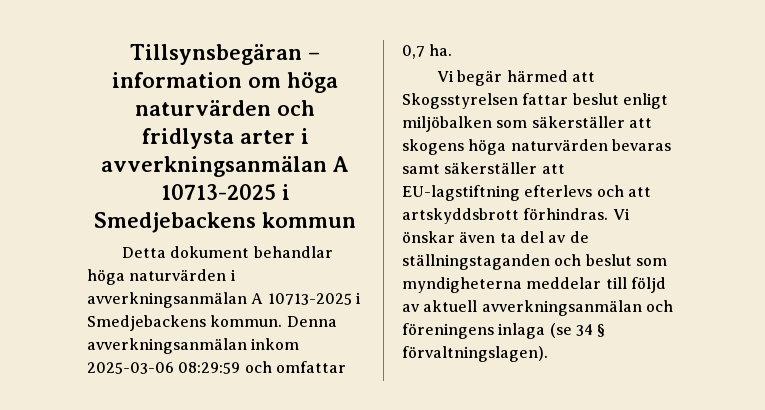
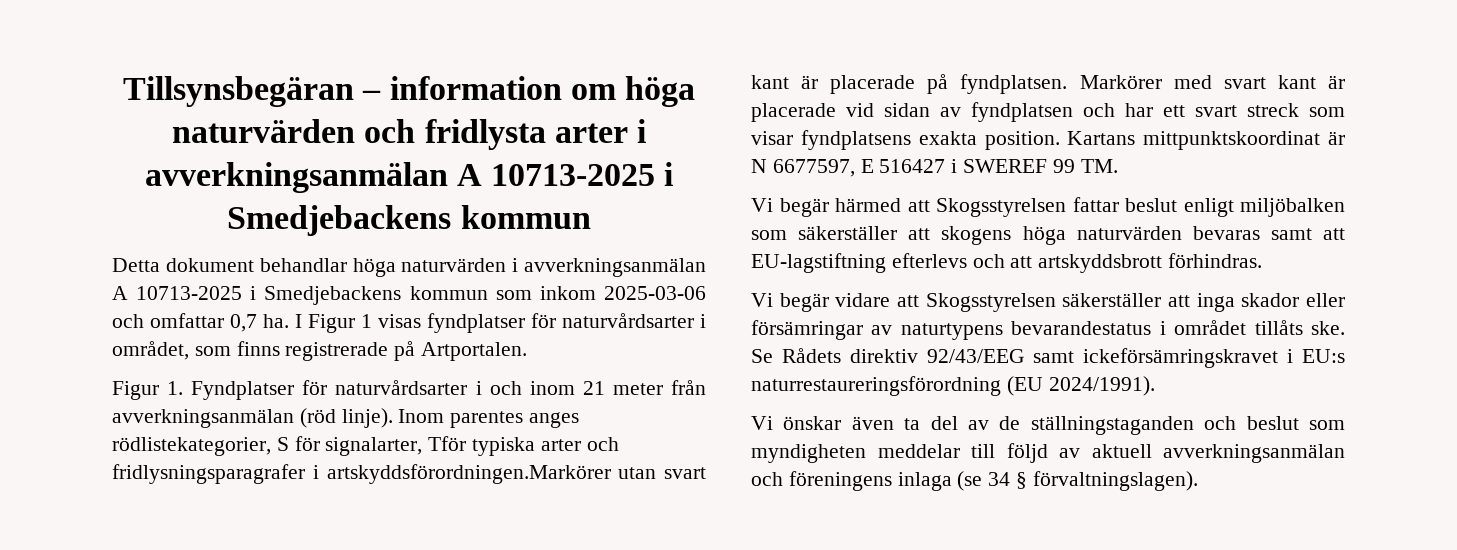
- Detta dokument behandlar höga naturvärden i avverkningsanmälan A 10713-2025 i Smedjebackens kommun. Denna avverkningsanmälan inkom 2025-03-06 08:29:59 och omfattar 0,7 ha.
+ Detta dokument behandlar höga naturvärden i avverkningsanmälan A 10713-2025 i Smedjebackens kommun som inkom 2025-03-06 och omfattar 0,7 ha. I Figur 1 visas fyndplatser för naturvårdsarter i området, som finns registrerade på Artportalen.
+ Figur 1. Fyndplatser för naturvårdsarter i och inom 21 meter från avverkningsanmälan (röd linje). Inom parentes anges rödlistekategorier, S för signalarter, Tför typiska arter och fridlysningsparagrafer i artskyddsförordningen.Markörer utan svart kant är placerade på fyndplatsen. Markörer med svart kant är placerade vid sidan av fyndplatsen och har ett svart streck som visar fyndplatsens exakta position. Kartans mittpunktskoordinat är N 6677597, E 516427 i SWEREF 99 TM.
- Vi begär härmed att Skogsstyrelsen fattar beslut enligt miljöbalken som säkerställer att skogens höga naturvärden bevaras samt säkerställer att EU-lagstiftning efterlevs och att artskyddsbrott förhindras. Vi önskar även ta del av de ställningstaganden och beslut som myndigheterna meddelar till följd av aktuell avverkningsanmälan och föreningens inlaga (se 34 § förvaltningslagen).
+ Vi begär härmed att Skogsstyrelsen fattar beslut enligt miljöbalken som säkerställer att skogens höga naturvärden bevaras samt att EU-lagstiftning efterlevs och att artskyddsbrott förhindras.
+ Vi begär vidare att Skogsstyrelsen säkerställer att inga skador eller försämringar av naturtypens bevarandestatus i området tillåts ske. Se Rådets direktiv 92/43/EEG samt ickeförsämringskravet i EU:s naturrestaureringsförordning (EU 2024/1991).
+ Vi önskar även ta del av de ställningstaganden och beslut som myndigheten meddelar till följd av aktuell avverkningsanmälan och föreningens inlaga (se 34 § förvaltningslagen).

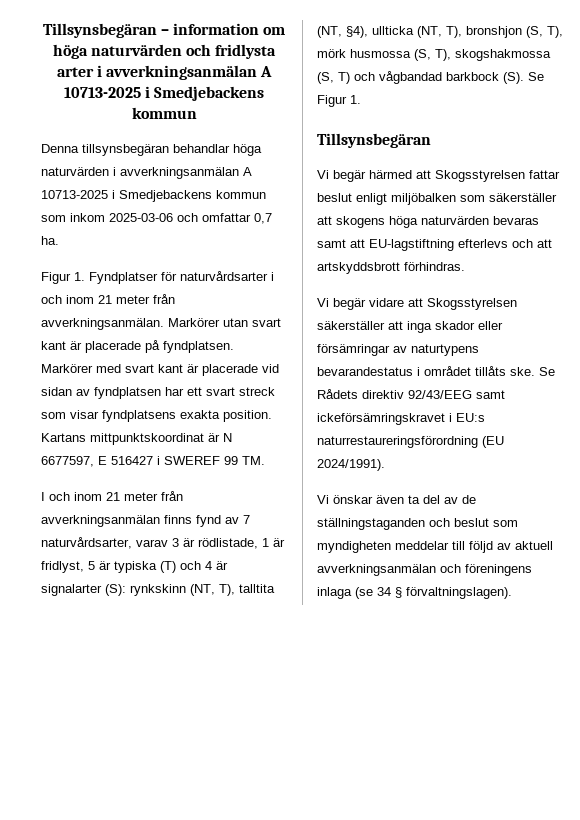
- Detta dokument behandlar höga naturvärden i avverkningsanmälan A 10713-2025 i Smedjebackens kommun som inkom 2025-03-06 och omfattar 0,7 ha. I Figur 1 visas fyndplatser för naturvårdsarter i området, som finns registrerade på Artportalen.
+ Denna tillsynsbegäran behandlar höga naturvärden i avverkningsanmälan A 10713-2025 i Smedjebackens kommun som inkom 2025-03-06 och omfattar 0,7 ha.
- Figur 1. Fyndplatser för naturvårdsarter i och inom 21 meter från avverkningsanmälan (röd linje). Inom parentes anges rödlistekategorier, S för signalarter, Tför typiska arter och fridlysningsparagrafer i artskyddsförordningen.Markörer utan svart kant är placerade på fyndplatsen.
+ Figur 1. Fyndplatser för naturvårdsarter i och inom 21 meter från avverkningsanmälan. Markörer utan svart kant är placerade på fyndplatsen.
- Markörer med svart kant är placerade vid sidan av fyndplatsen och har ett svart streck som visar fyndplatsens exakta position.
+ Markörer med svart kant är placerade vid sidan av fyndplatsen har ett svart streck som visar fyndplatsens exakta position.
+ I och inom 21 meter från avverkningsanmälan finns fynd av 7 naturvårdsarter, varav 3 är rödlistade, 1 är fridlyst, 5 är typiska (T) och 4 är signalarter (S): rynkskinn (NT, T), talltita (NT, §4), ullticka (NT, T), bronshjon (S, T), mörk husmossa (S, T), skogshakmossa (S, T) och vågbandad barkbock (S). Se Figur 1.
+ Tillsynsbegäran

